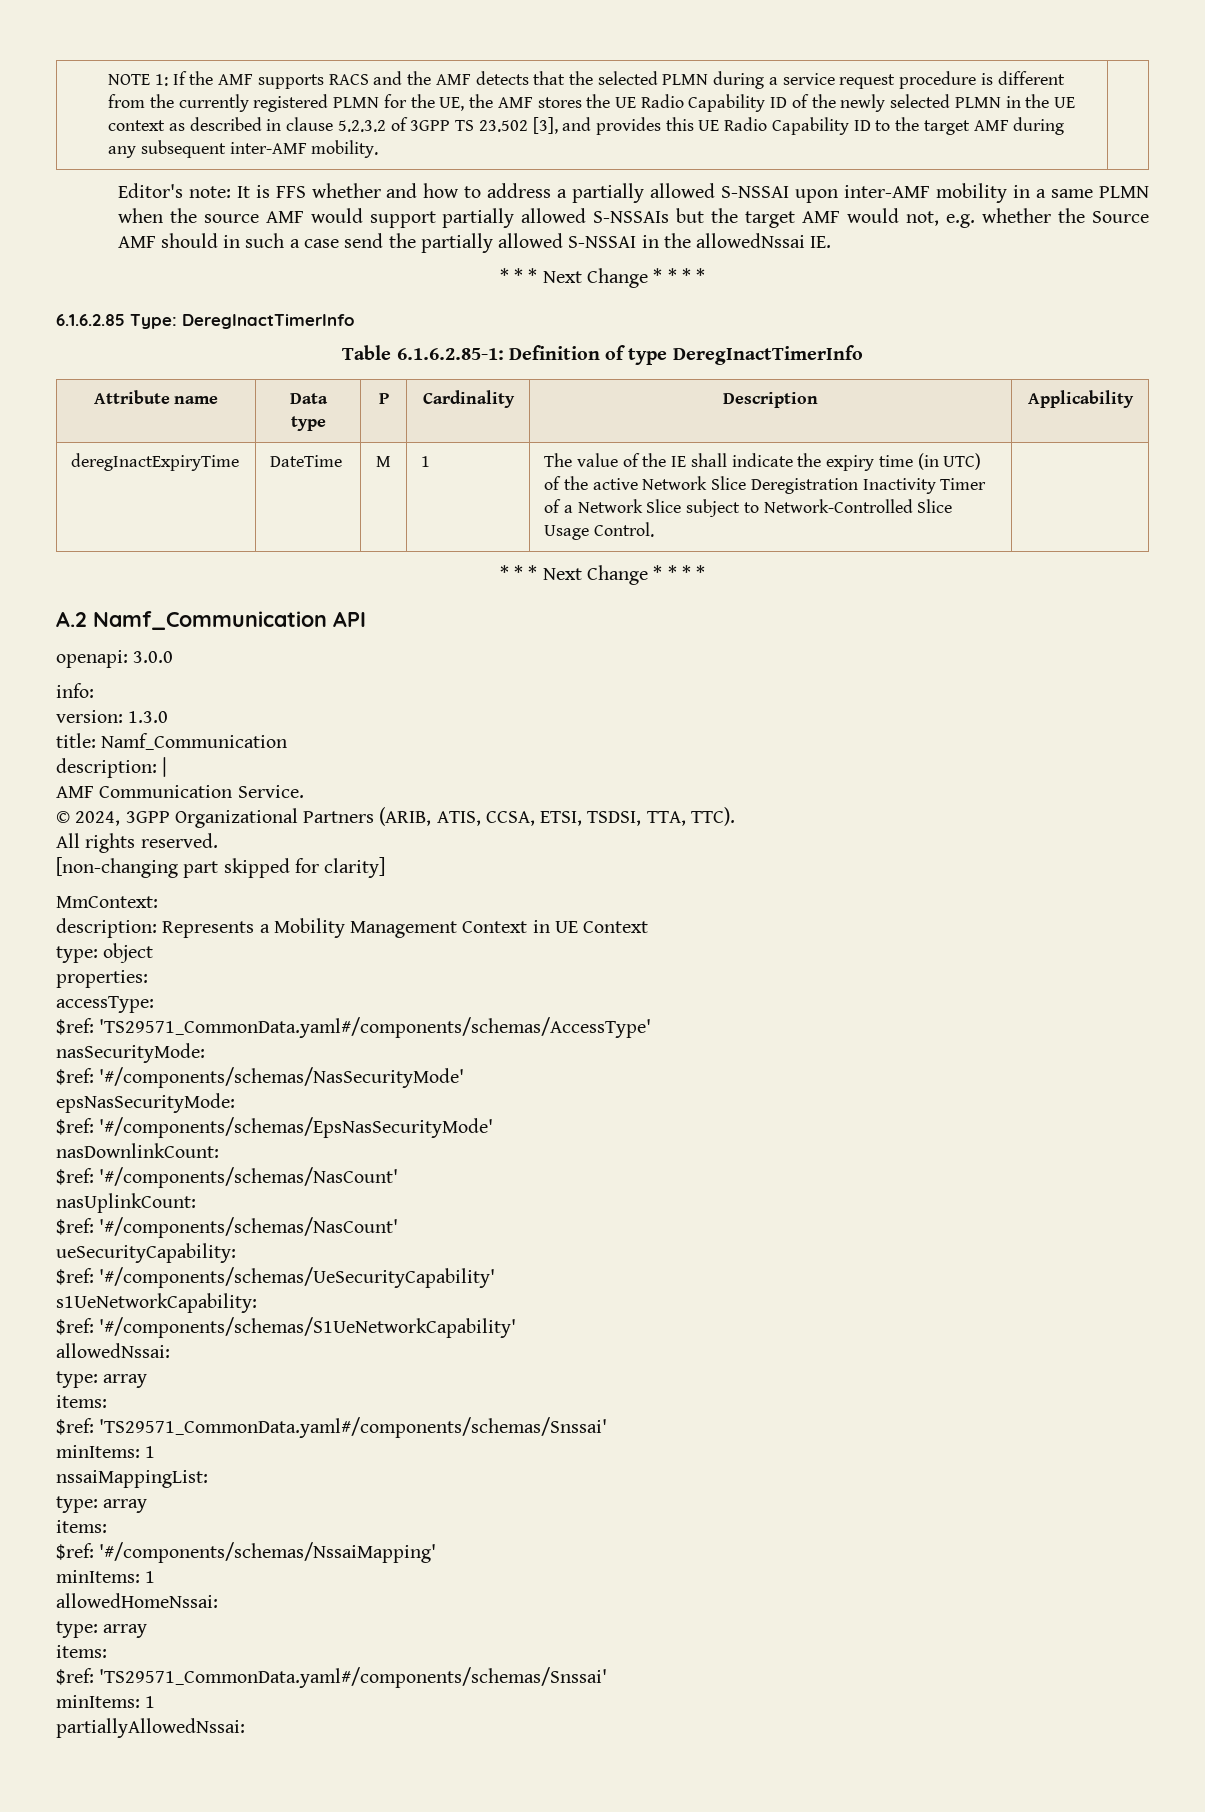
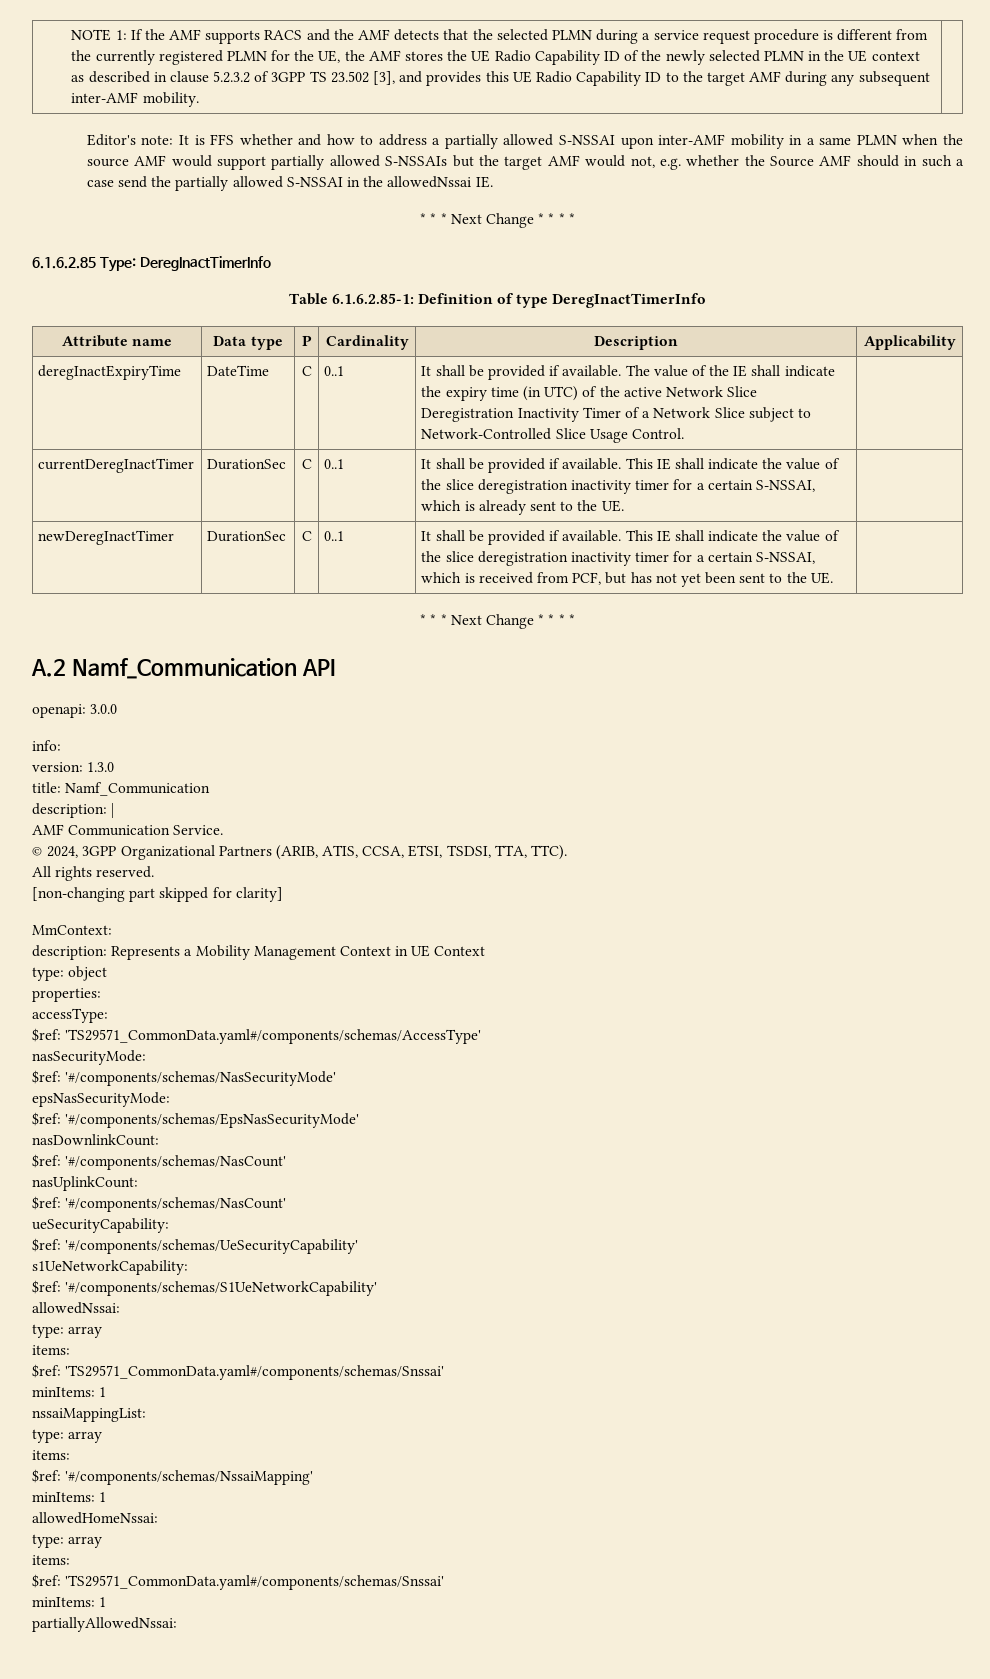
- deregInactExpiryTime | DateTime | M | 1 | The value of the IE shall indicate the expiry time (in UTC) of the active Network Slice Deregistration Inactivity Timer of a Network Slice subject to Network-Controlled Slice Usage Control. |
+ deregInactExpiryTime | DateTime | C | 0..1 | It shall be provided if available. The value of the IE shall indicate the expiry time (in UTC) of the active Network Slice Deregistration Inactivity Timer of a Network Slice subject to Network-Controlled Slice Usage Control. |
+ currentDeregInactTimer | DurationSec | C | 0..1 | It shall be provided if available. This IE shall indicate the value of the slice deregistration inactivity timer for a certain S-NSSAI, which is already sent to the UE. |
+ newDeregInactTimer | DurationSec | C | 0..1 | It shall be provided if available. This IE shall indicate the value of the slice deregistration inactivity timer for a certain S-NSSAI, which is received from PCF, but has not yet been sent to the UE. |

